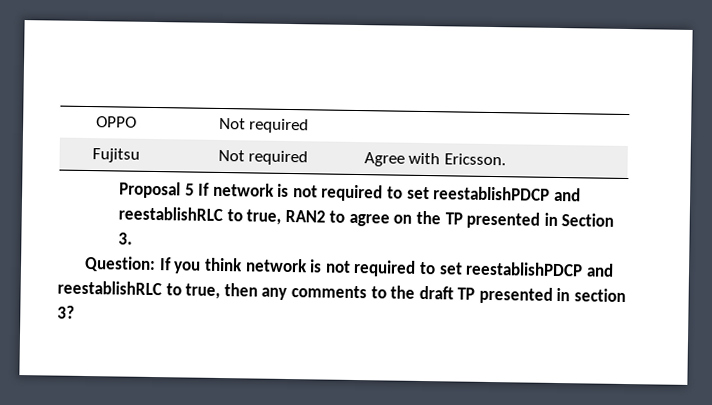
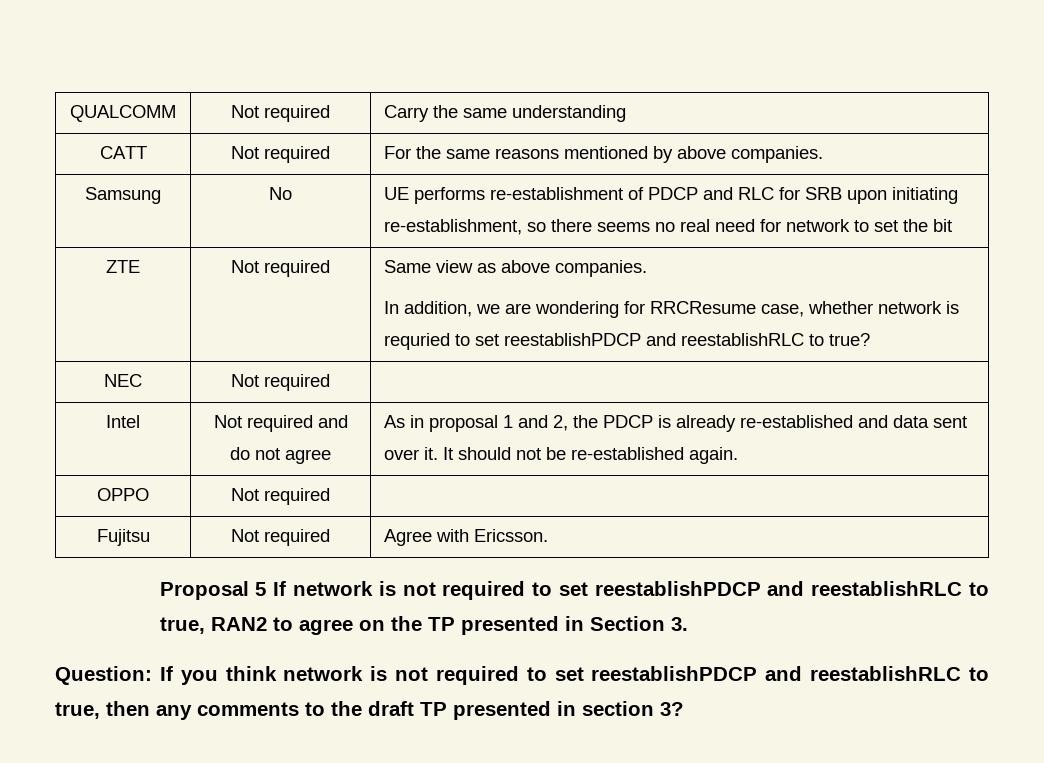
+ QUALCOMM | Not required | Carry the same understanding
+ CATT | Not required | For the same reasons mentioned by above companies.
+ Samsung | No | UE performs re-establishment of PDCP and RLC for SRB upon initiating re-establishment, so there seems no real need for network to set the bit
+ ZTE | Not required | Same view as above companies.
+ In addition, we are wondering for RRCResume case, whether network is requried to set reestablishPDCP and reestablishRLC to true?
+ NEC | Not required |
+ Intel | Not required and do not agree | As in proposal 1 and 2, the PDCP is already re-established and data sent over it. It should not be re-established again.

